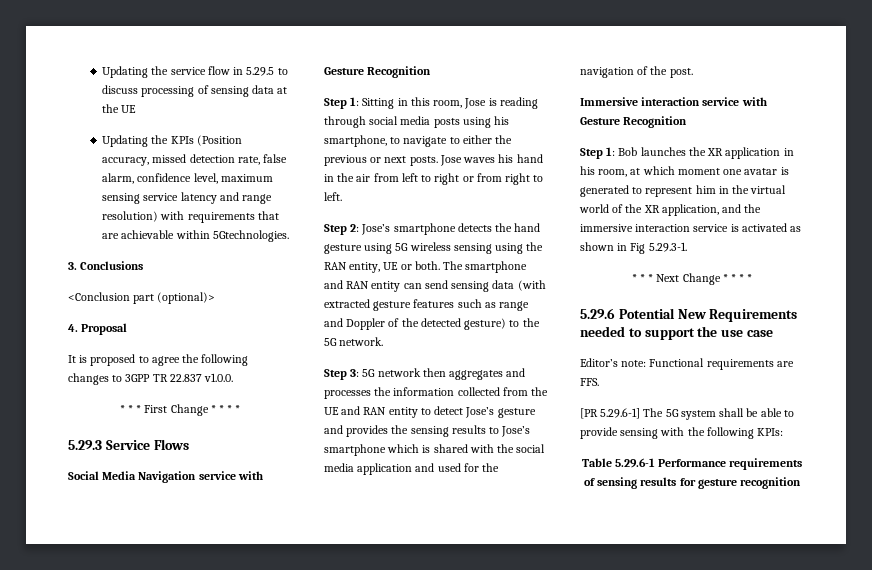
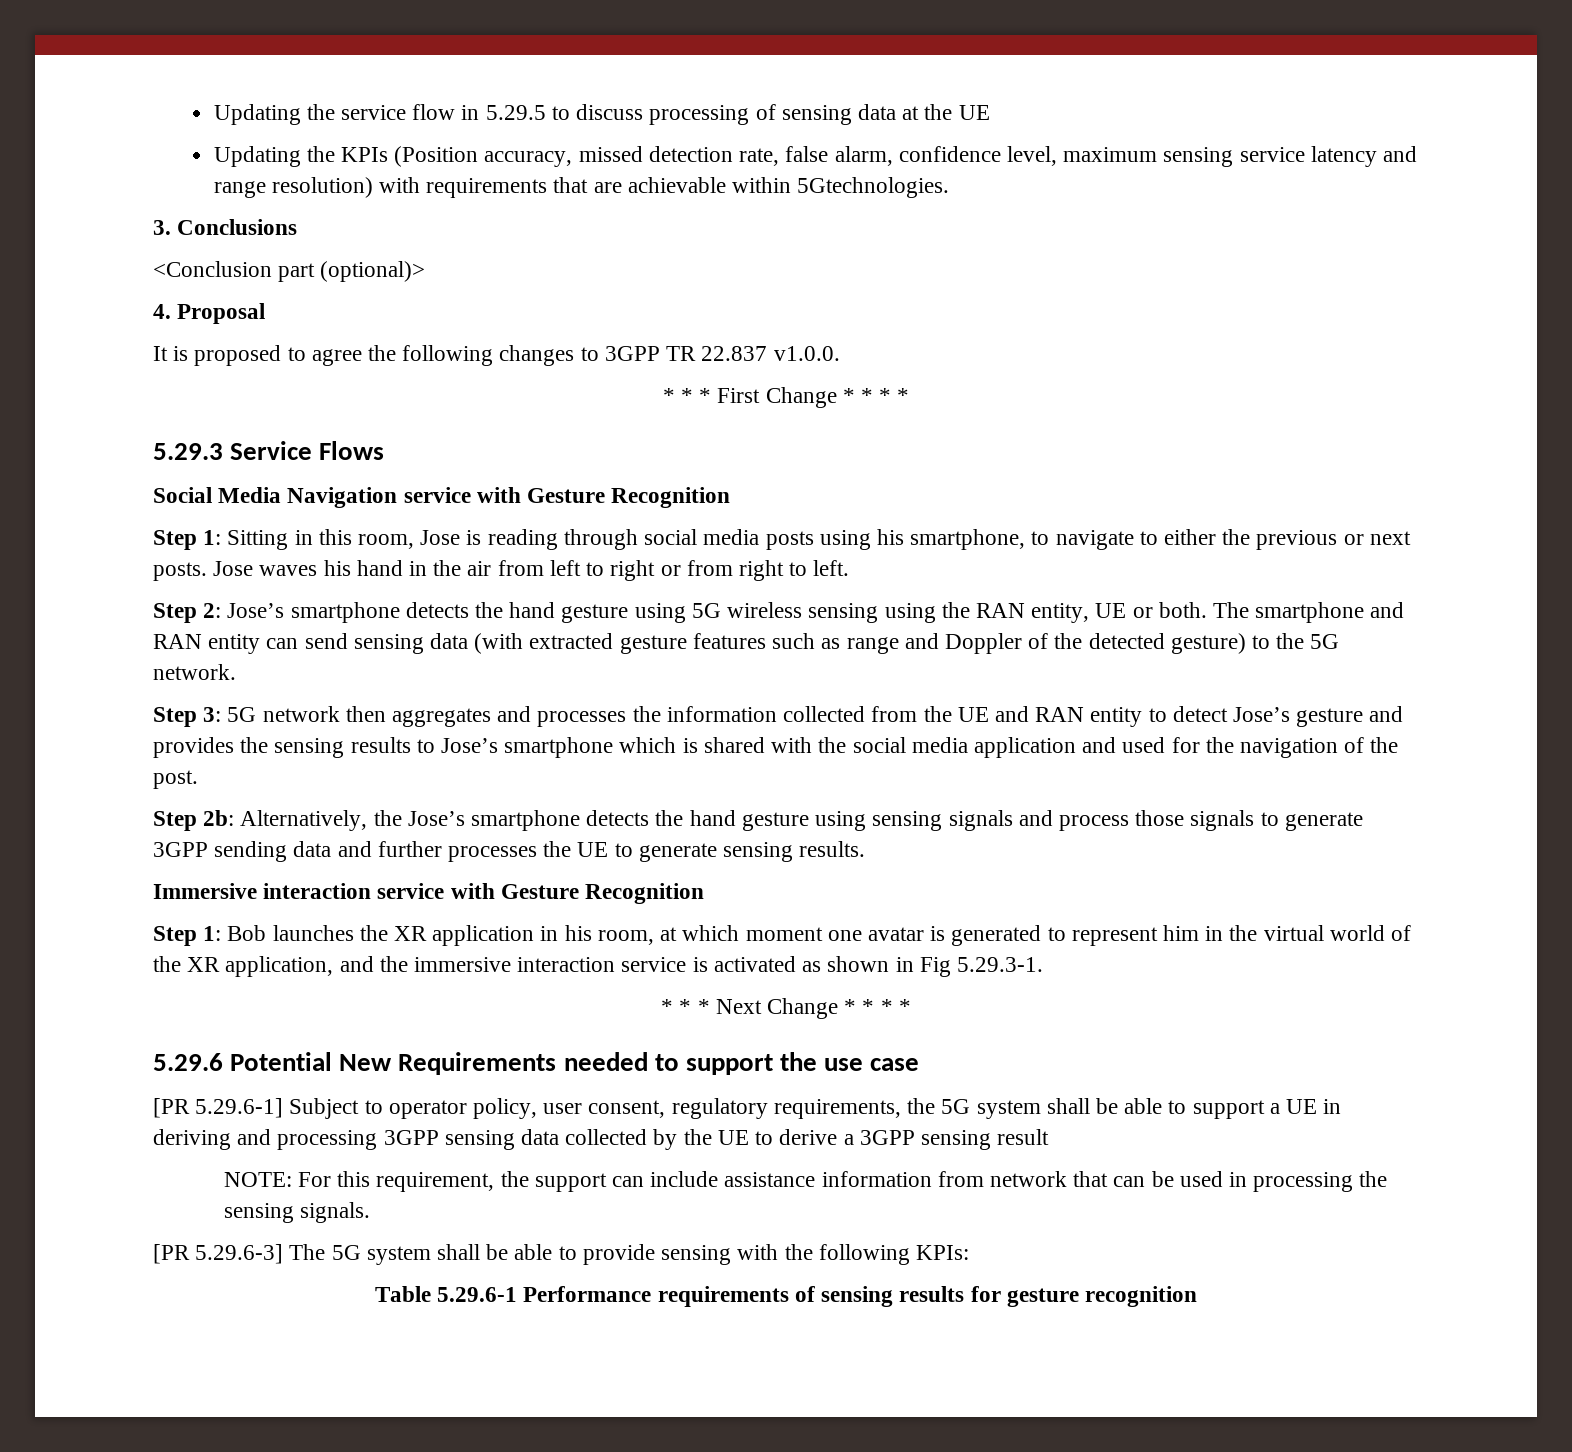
+ Step 2b: Alternatively, the Jose’s smartphone detects the hand gesture using sensing signals and process those signals to generate 3GPP sending data and further processes the UE to generate sensing results.
- Editor’s note: Functional requirements are FFS.
- [PR 5.29.6-1] The 5G system shall be able to provide sensing with the following KPIs:
+ [PR 5.29.6-1] Subject to operator policy, user consent, regulatory requirements, the 5G system shall be able to support a UE in deriving and processing 3GPP sensing data collected by the UE to derive a 3GPP sensing result
+ NOTE: For this requirement, the support can include assistance information from network that can be used in processing the sensing signals.
+ [PR 5.29.6-3] The 5G system shall be able to provide sensing with the following KPIs:

